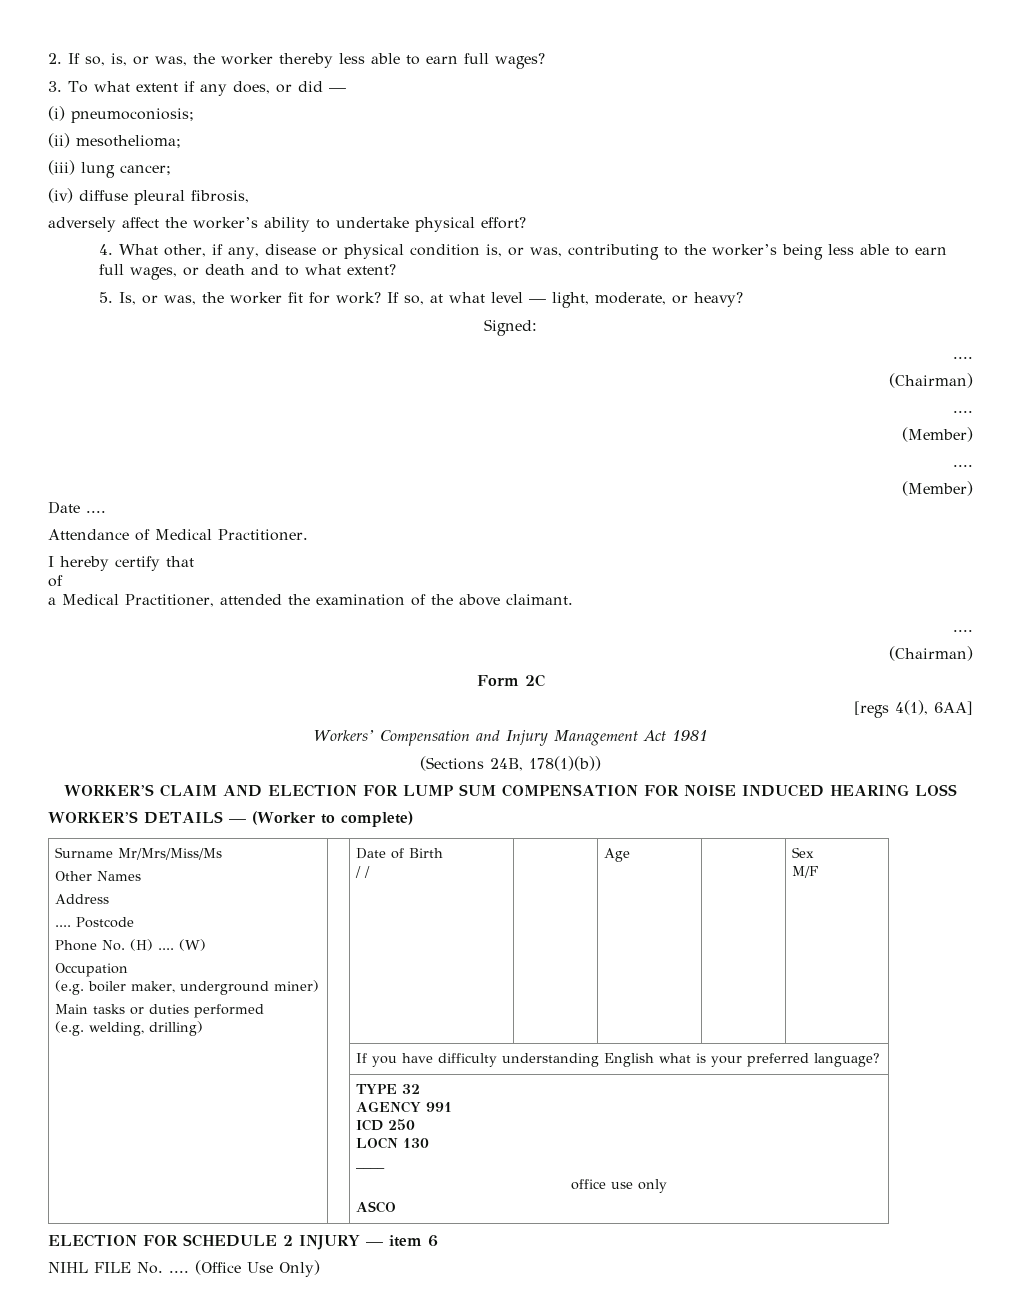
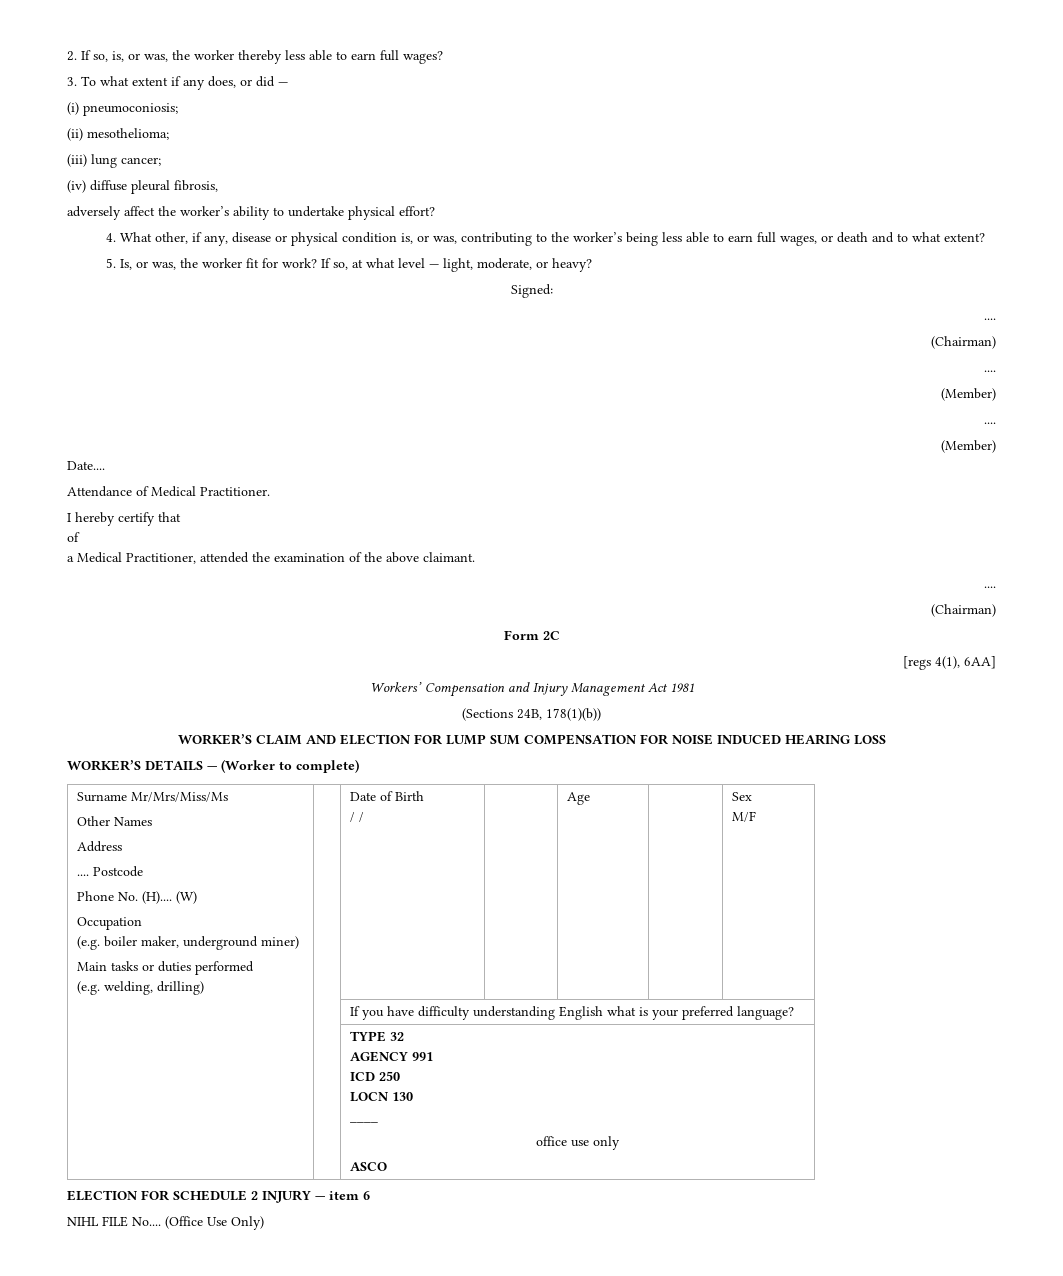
- Date ....
+ Date....
  Surname Mr/Mrs/Miss/Ms
  Other Names
  Address
  .... Postcode
- Phone No. (H) .... (W)
+ Phone No. (H).... (W)
- NIHL FILE No. ....
+ NIHL FILE No....

